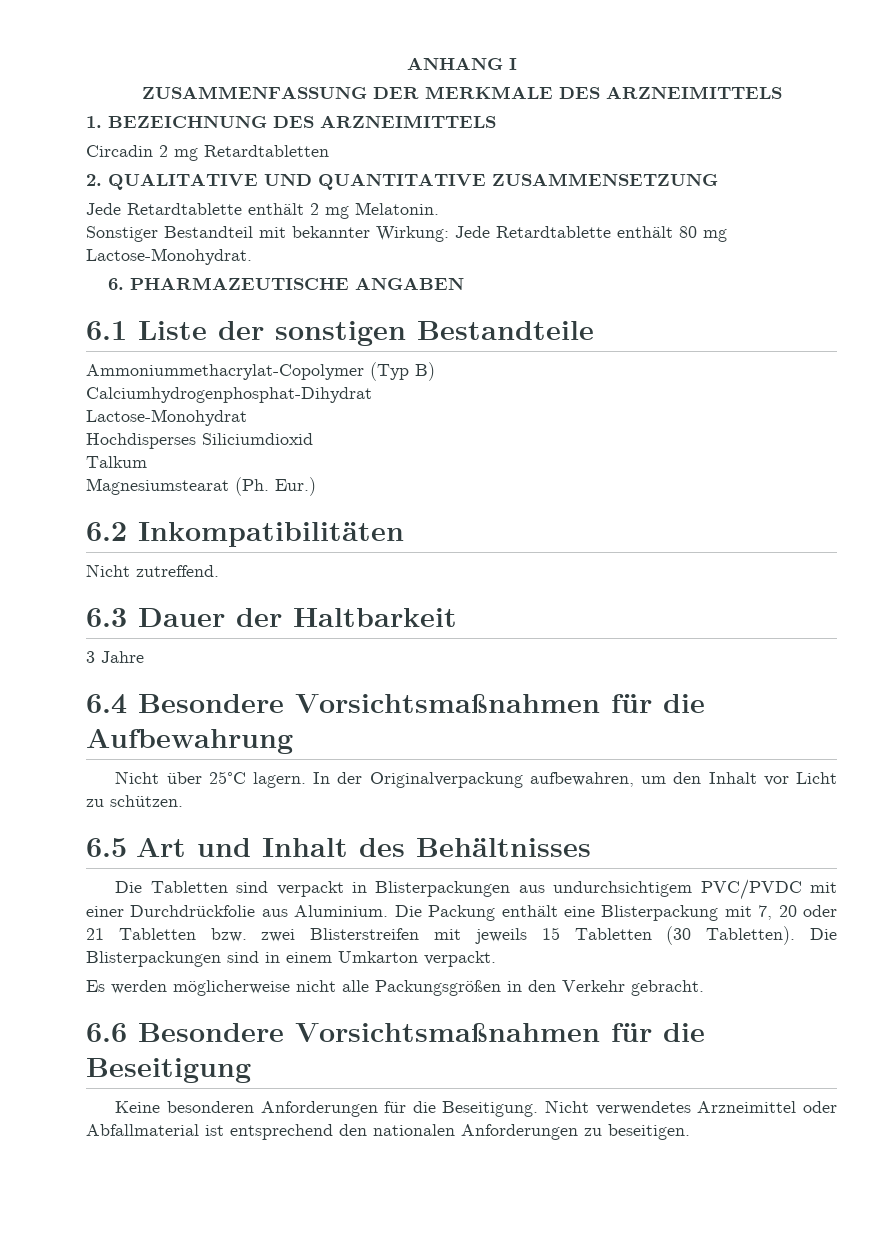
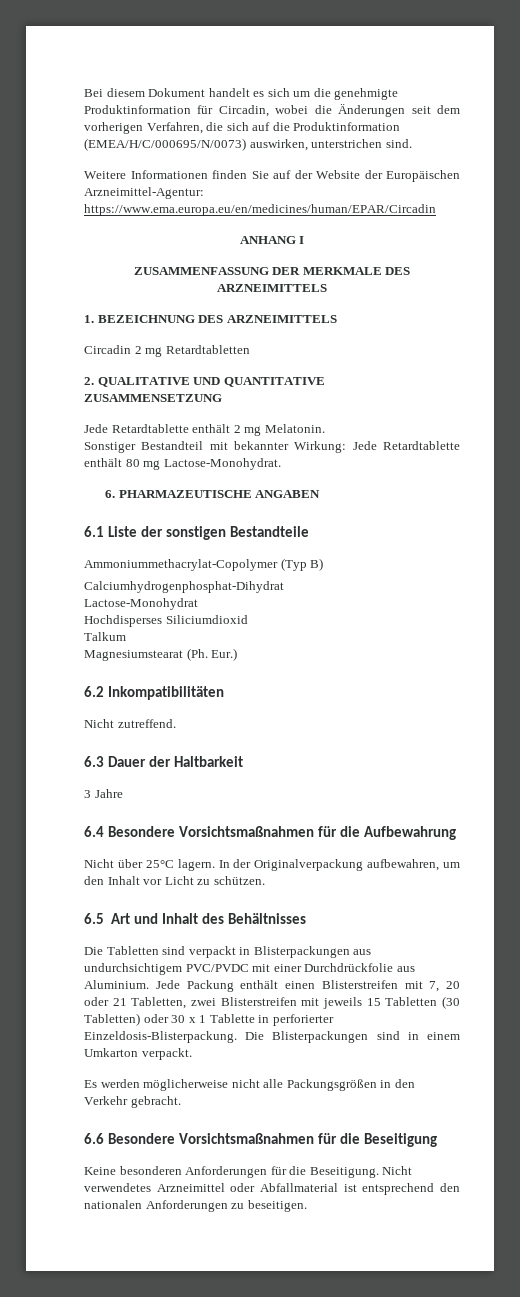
+ Bei diesem Dokument handelt es sich um die genehmigte Produktinformation für Circadin, wobei die Änderungen seit dem vorherigen Verfahren, die sich auf die Produktinformation (EMEA/H/C/000695/N/0073) auswirken, unterstrichen sind.
+ Weitere Informationen finden Sie auf der Website der Europäischen Arzneimittel-Agentur: https://www.ema.europa.eu/en/medicines/human/EPAR/Circadin
- Die Packung enthält eine Blisterpackung mit 7, 20 oder 21 Tabletten bzw. zwei Blisterstreifen mit jeweils 15 Tabletten (30 Tabletten).
+ Jede Packung enthält einen Blisterstreifen mit 7, 20 oder 21 Tabletten, zwei Blisterstreifen mit jeweils 15 Tabletten (30 Tabletten) oder 30 x 1 Tablette in perforierter Einzeldosis-Blisterpackung.

